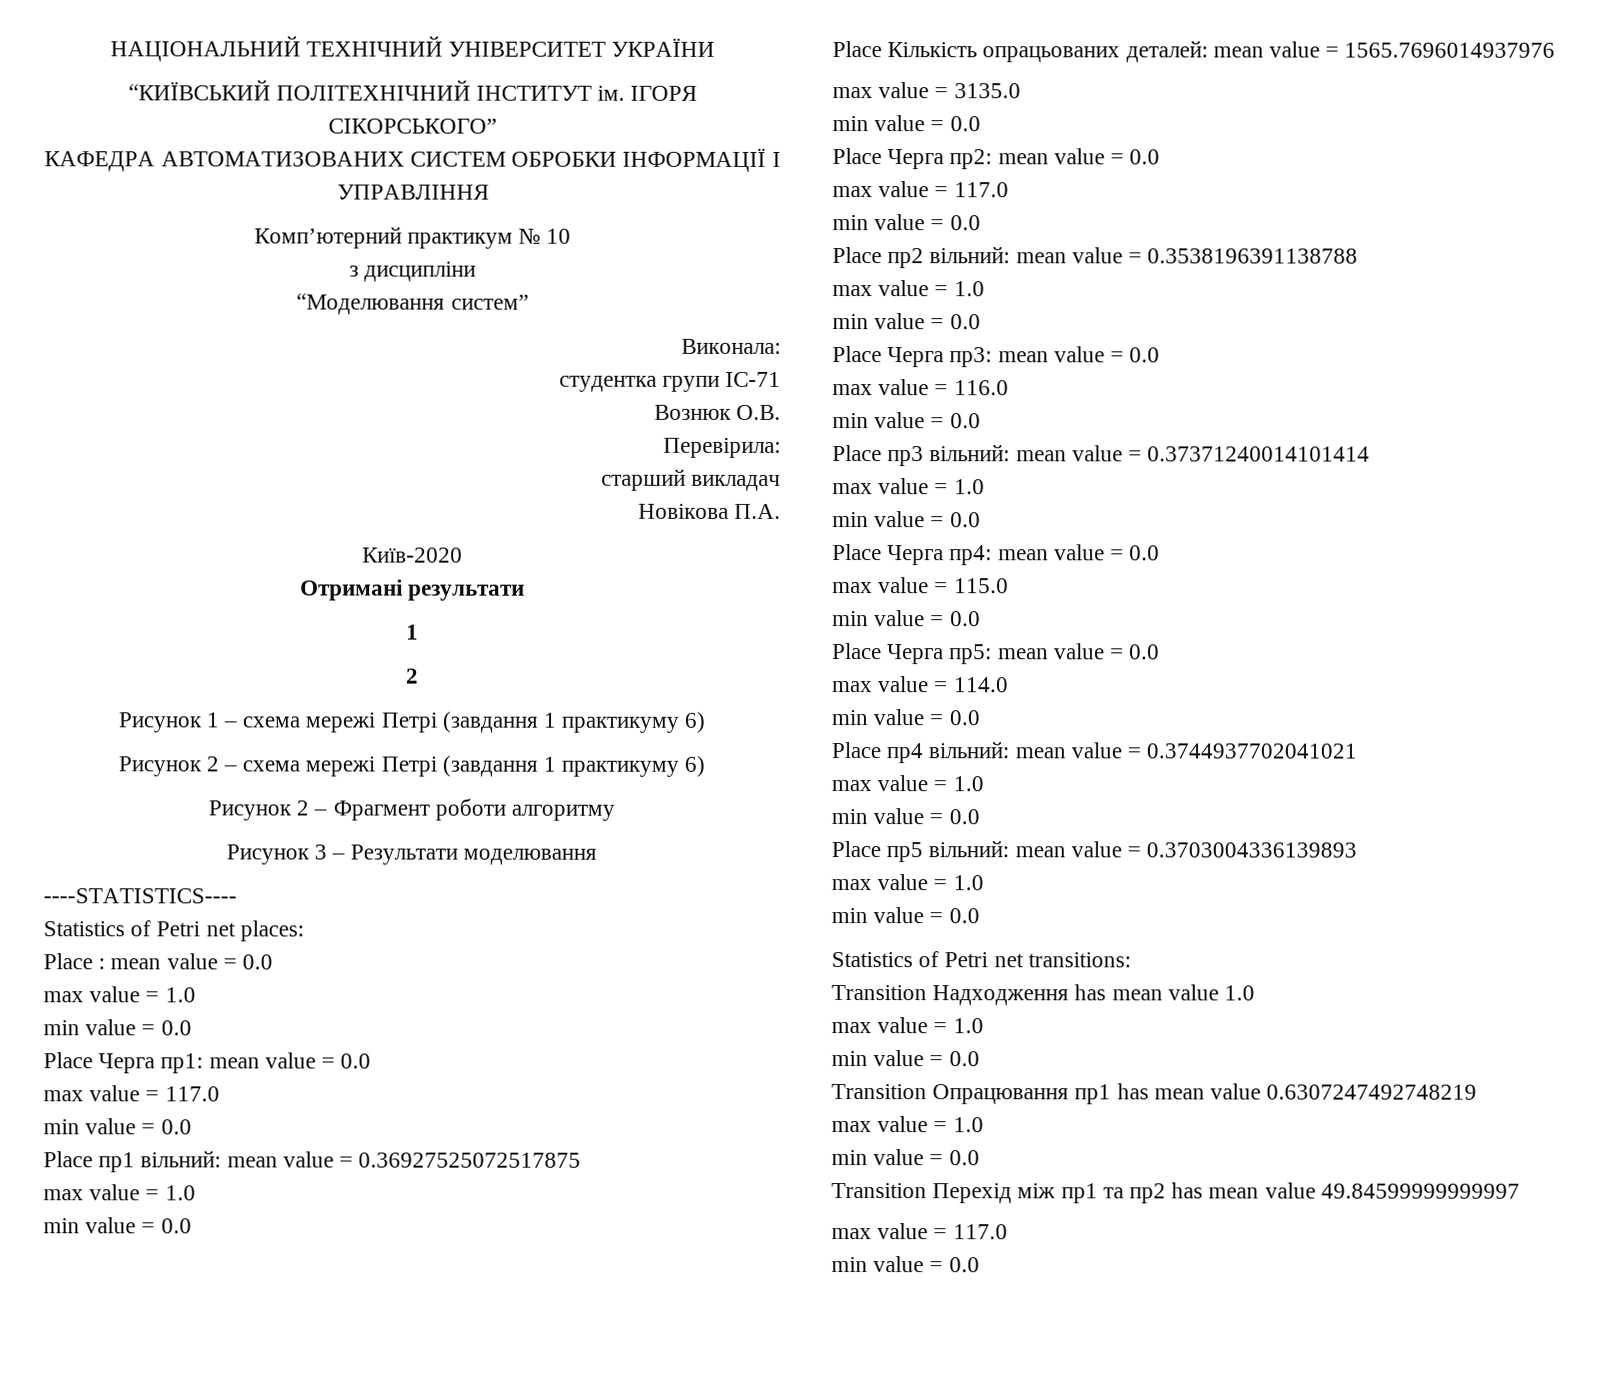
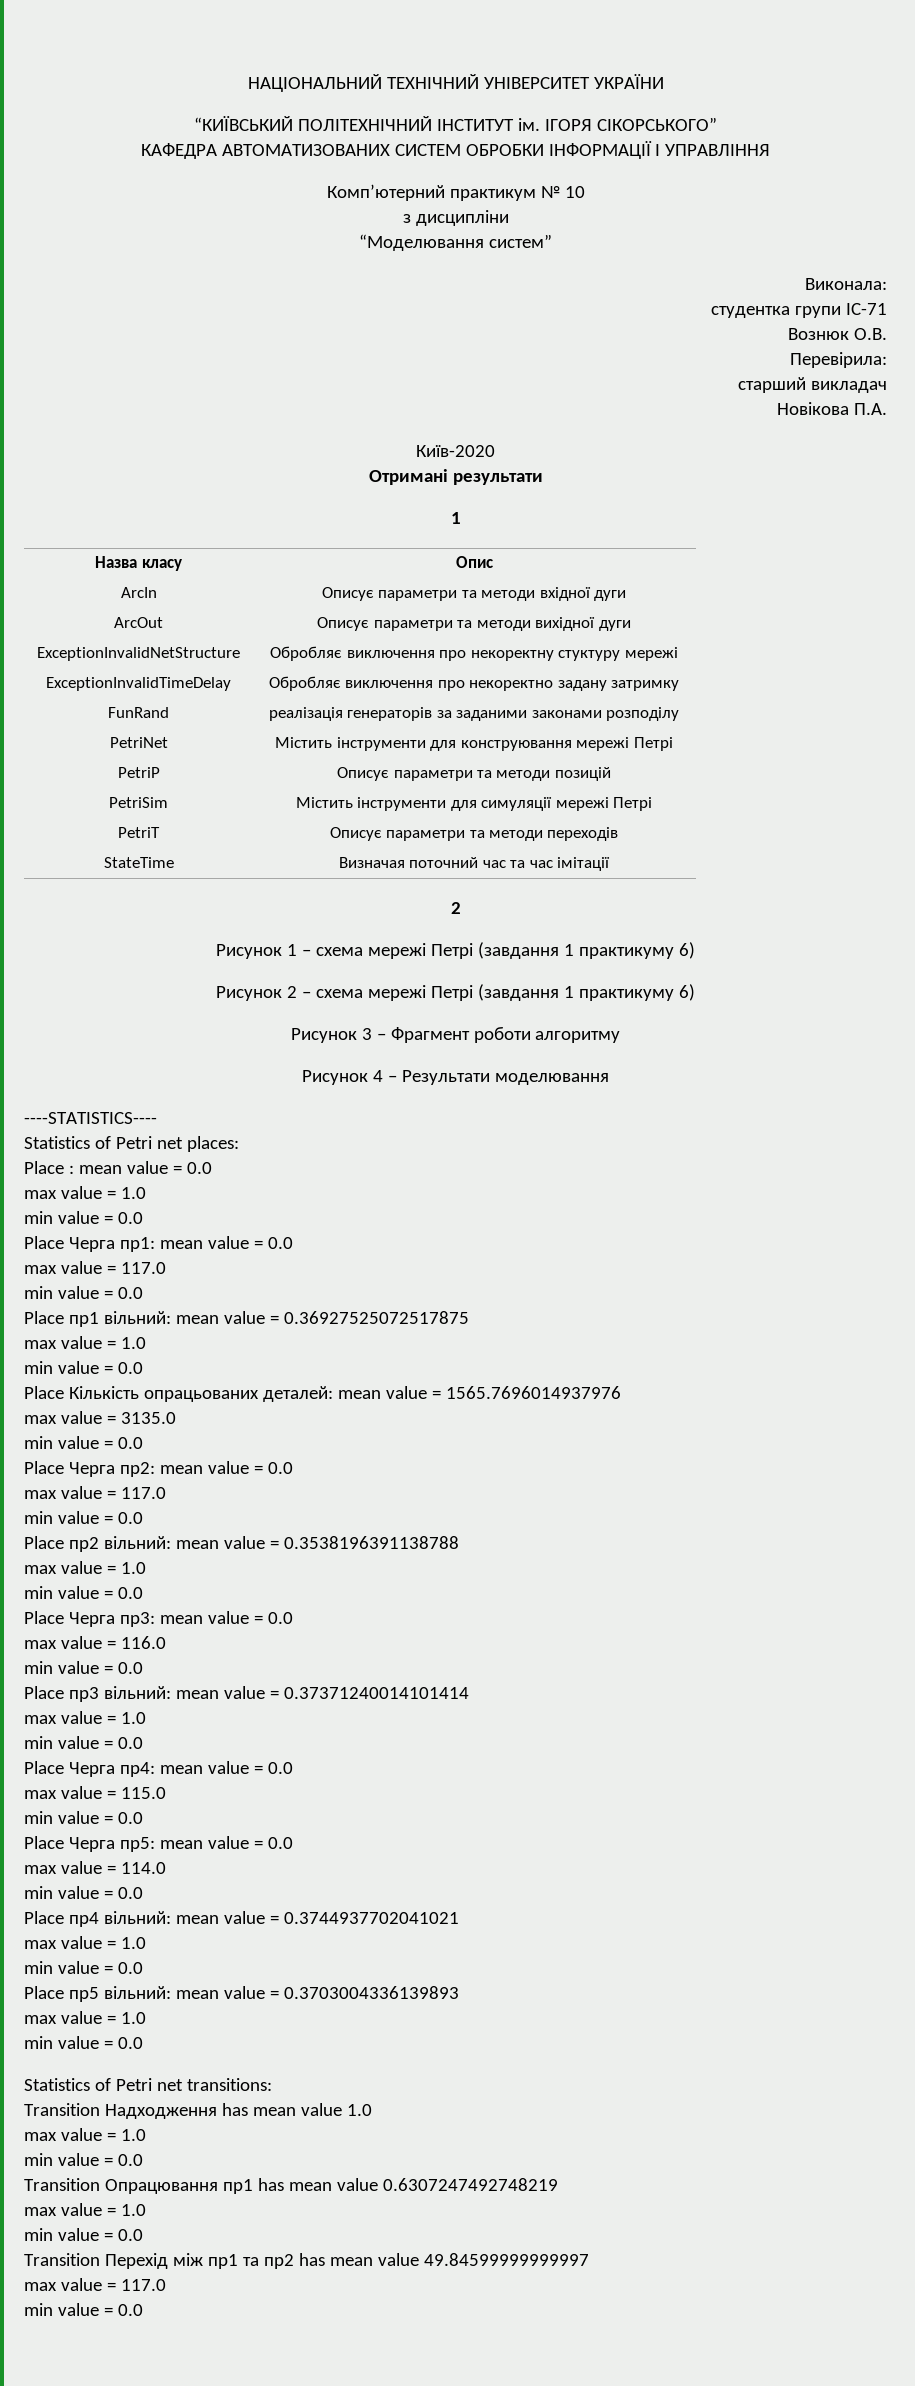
+ Назва класу | Опис
+ ArcIn | Описує параметри та методи вхідної дуги
+ ArcOut | Описує параметри та методи вихідної дуги
+ ExceptionInvalidNetStructure | Обробляє виключення про некоректну стуктуру мережі
+ ExceptionInvalidTimeDelay | Обробляє виключення про некоректно задану затримку
+ FunRand | реалізація генераторів за заданими законами розподілу
+ PetriNet | Містить інструменти для конструювання мережі Петрі
+ PetriP | Описує параметри та методи позицій
+ PetriSim | Містить інструменти для симуляції мережі Петрі
+ PetriT | Описує параметри та методи переходів
+ StateTime | Визначая поточний час та час імітації
- Рисунок 2 – Фрагмент роботи алгоритму
+ Рисунок 3 – Фрагмент роботи алгоритму
- Рисунок 3 – Результати моделювання
+ Рисунок 4 – Результати моделювання

